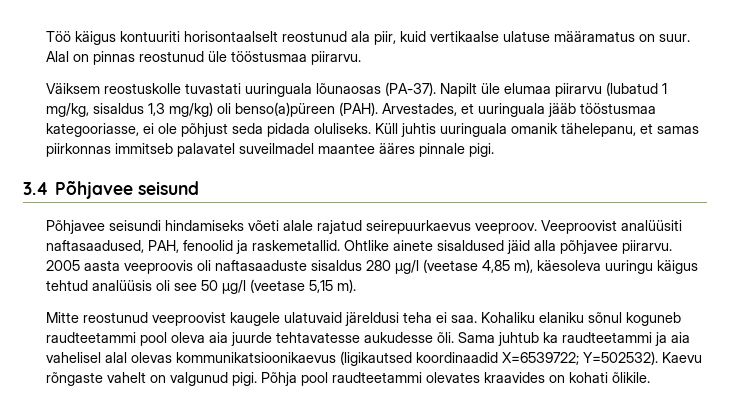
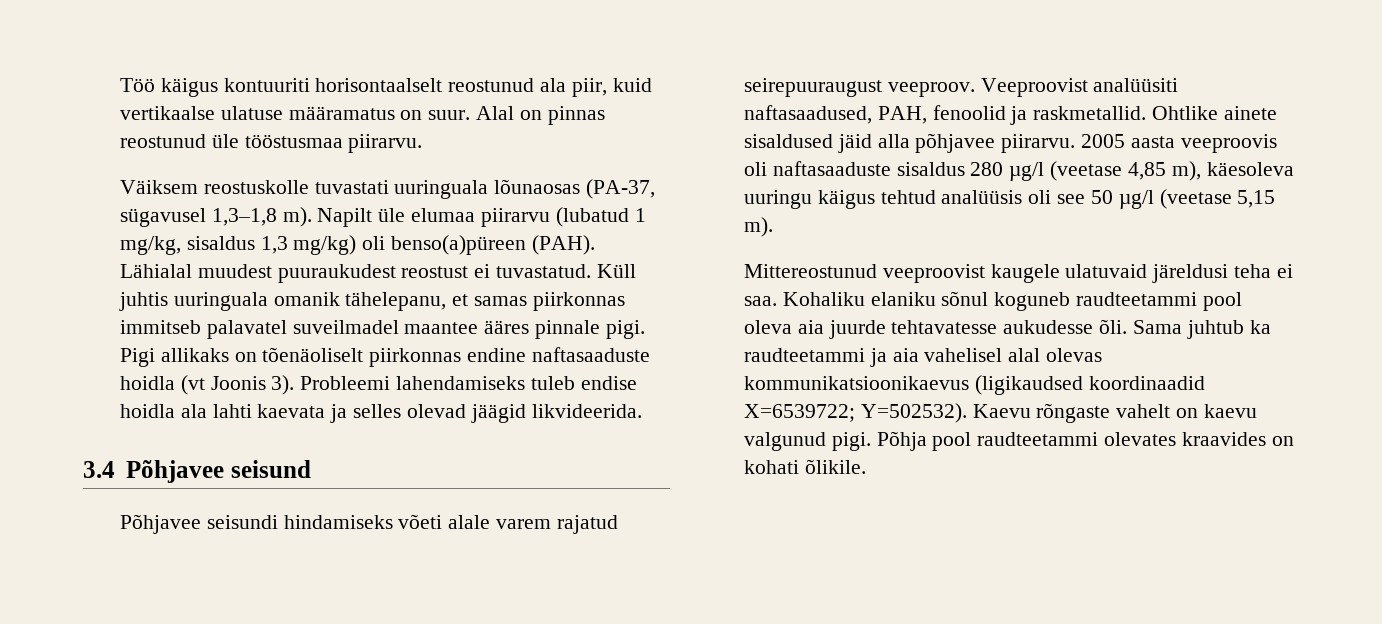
- Väiksem reostuskolle tuvastati uuringuala lõunaosas (PA-37).
+ Väiksem reostuskolle tuvastati uuringuala lõunaosas (PA-37, sügavusel 1,3–1,8 m).
- Arvestades, et uuringuala jääb tööstusmaa kategooriasse, ei ole põhjust seda pidada oluliseks.
+ Lähialal muudest puuraukudest reostust ei tuvastatud.
+ Pigi allikaks on tõenäoliselt piirkonnas endine naftasaaduste hoidla (vt Joonis 3). Probleemi lahendamiseks tuleb endise hoidla ala lahti kaevata ja selles olevad jäägid likvideerida.
- Põhjavee seisundi hindamiseks võeti alale rajatud seirepuurkaevus veeproov.
+ Põhjavee seisundi hindamiseks võeti alale varem rajatud seirepuuraugust veeproov.
- Veeproovist analüüsiti naftasaadused, PAH, fenoolid ja raskemetallid.
+ Veeproovist analüüsiti naftasaadused, PAH, fenoolid ja raskmetallid.
- Mitte reostunud veeproovist kaugele ulatuvaid järeldusi teha ei saa.
+ Mittereostunud veeproovist kaugele ulatuvaid järeldusi teha ei saa.
- Sama juhtub ka raudteetammi ja aia vahelisel alal olevas kommunikatsioonikaevus (ligikautsed koordinaadid X=6539722; Y=502532).
+ Sama juhtub ka raudteetammi ja aia vahelisel alal olevas kommunikatsioonikaevus (ligikaudsed koordinaadid X=6539722; Y=502532).
- Kaevu rõngaste vahelt on valgunud pigi.
+ Kaevu rõngaste vahelt on kaevu valgunud pigi.

